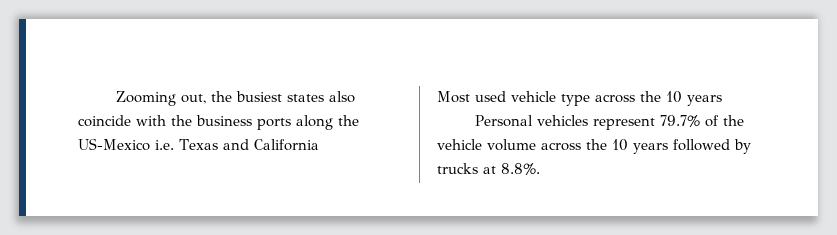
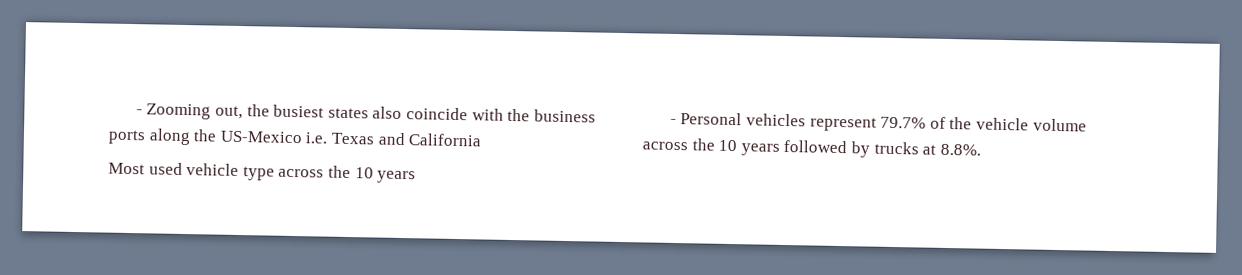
- Zooming out, the busiest states also coincide with the business ports along the US-Mexico i.e. Texas and California
+ - Zooming out, the busiest states also coincide with the business ports along the US-Mexico i.e. Texas and California
- Personal vehicles represent 79.7% of the vehicle volume across the 10 years followed by trucks at 8.8%.
+ - Personal vehicles represent 79.7% of the vehicle volume across the 10 years followed by trucks at 8.8%.

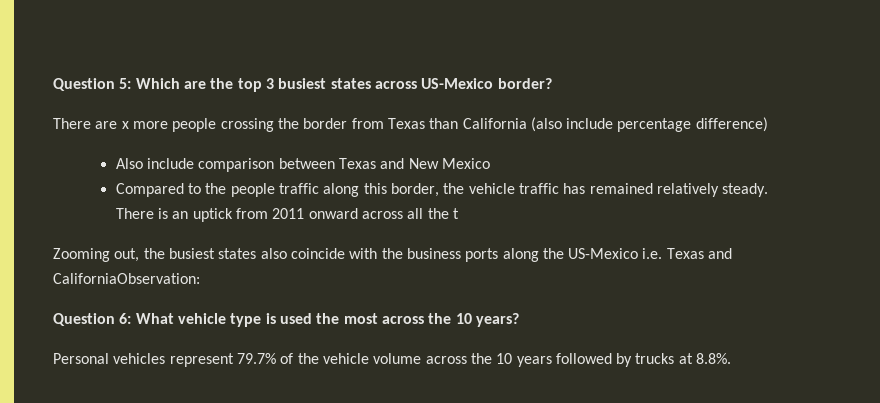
- - Zooming out, the busiest states also coincide with the business ports along the US-Mexico i.e. Texas and California
- Most used vehicle type across the 10 years
- - Personal vehicles represent 79.7% of the vehicle volume across the 10 years followed by trucks at 8.8%.
+ Question 5: Which are the top 3 busiest states across US-Mexico border?
+ There are x more people crossing the border from Texas than California (also include percentage difference)
+ Also include comparison between Texas and New Mexico
+ Compared to the people traffic along this border, the vehicle traffic has remained relatively steady. There is an uptick from 2011 onward across all the t
+ Zooming out, the busiest states also coincide with the business ports along the US-Mexico i.e. Texas and CaliforniaObservation:
+ Question 6: What vehicle type is used the most across the 10 years?
+ Personal vehicles represent 79.7% of the vehicle volume across the 10 years followed by trucks at 8.8%.

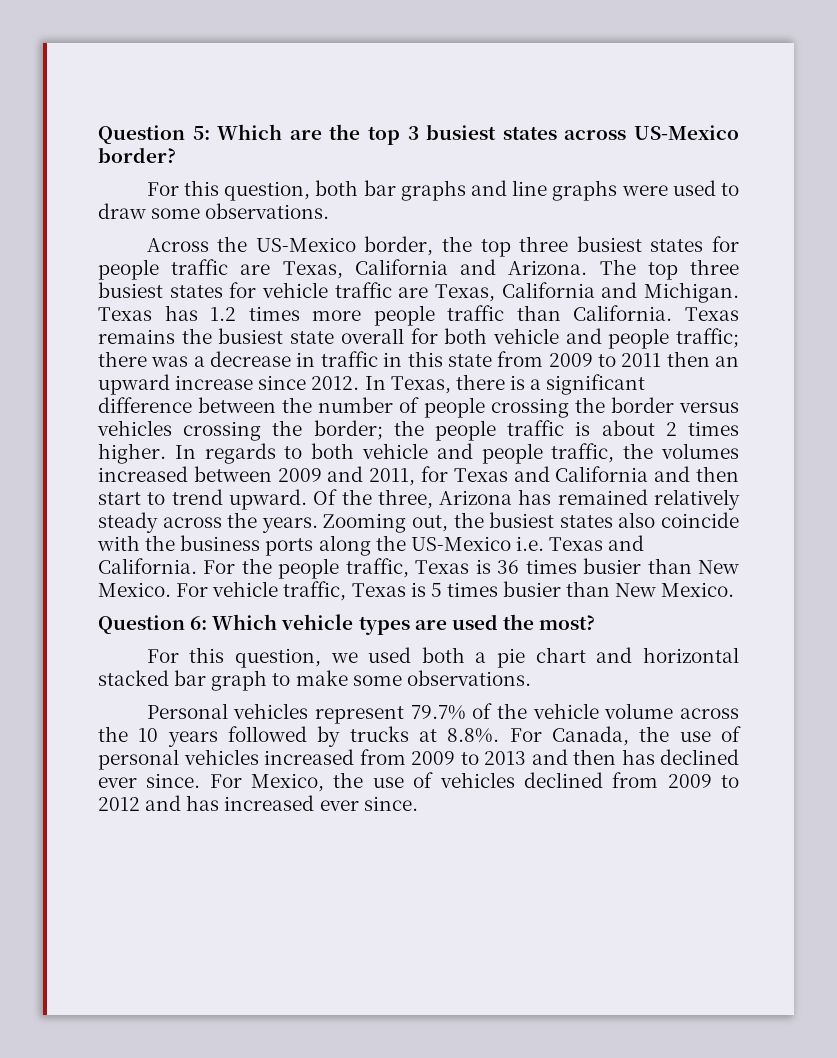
- There are x more people crossing the border from Texas than California (also include percentage difference)
- Also include comparison between Texas and New Mexico
- Compared to the people traffic along this border, the vehicle traffic has remained relatively steady. There is an uptick from 2011 onward across all the t
- Zooming out, the busiest states also coincide with the business ports along the US-Mexico i.e. Texas and CaliforniaObservation:
- Question 6: What vehicle type is used the most across the 10 years?
+ For this question, both bar graphs and line graphs were used to draw some observations.
+ Across the US-Mexico border, the top three busiest states for people traffic are Texas, California and Arizona. The top three busiest states for vehicle traffic are Texas, California and Michigan. Texas has 1.2 times more people traffic than California. Texas remains the busiest state overall for both vehicle and people traffic; there was a decrease in traffic in this state from 2009 to 2011 then an upward increase since 2012. In Texas, there is a significant difference between the number of people crossing the border versus vehicles crossing the border; the people traffic is about 2 times higher. In regards to both vehicle and people traffic, the volumes increased between 2009 and 2011, for Texas and California and then start to trend upward. Of the three, Arizona has remained relatively steady across the years. Zooming out, the busiest states also coincide with the business ports along the US-Mexico i.e. Texas and California. For the people traffic, Texas is 36 times busier than New Mexico. For vehicle traffic, Texas is 5 times busier than New Mexico.
+ Question 6: Which vehicle types are used the most?
+ For this question, we used both a pie chart and horizontal stacked bar graph to make some observations.
- Personal vehicles represent 79.7% of the vehicle volume across the 10 years followed by trucks at 8.8%.
+ Personal vehicles represent 79.7% of the vehicle volume across the 10 years followed by trucks at 8.8%. For Canada, the use of personal vehicles increased from 2009 to 2013 and then has declined ever since. For Mexico, the use of vehicles declined from 2009 to 2012 and has increased ever since.

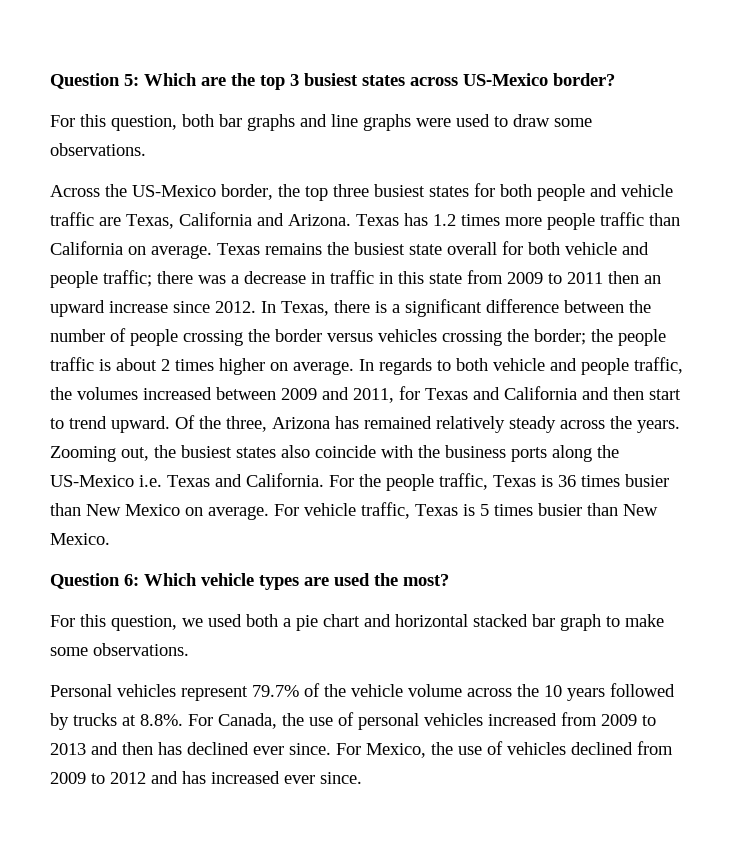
- Across the US-Mexico border, the top three busiest states for people traffic are Texas, California and Arizona.
+ Across the US-Mexico border, the top three busiest states for both people and vehicle traffic are Texas, California and Arizona.
- The top three busiest states for vehicle traffic are Texas, California and Michigan.
- Texas has 1.2 times more people traffic than California.
+ Texas has 1.2 times more people traffic than California on average.
- In Texas, there is a significant difference between the number of people crossing the border versus vehicles crossing the border; the people traffic is about 2 times higher.
+ In Texas, there is a significant difference between the number of people crossing the border versus vehicles crossing the border; the people traffic is about 2 times higher on average.
- For the people traffic, Texas is 36 times busier than New Mexico.
+ For the people traffic, Texas is 36 times busier than New Mexico on average.

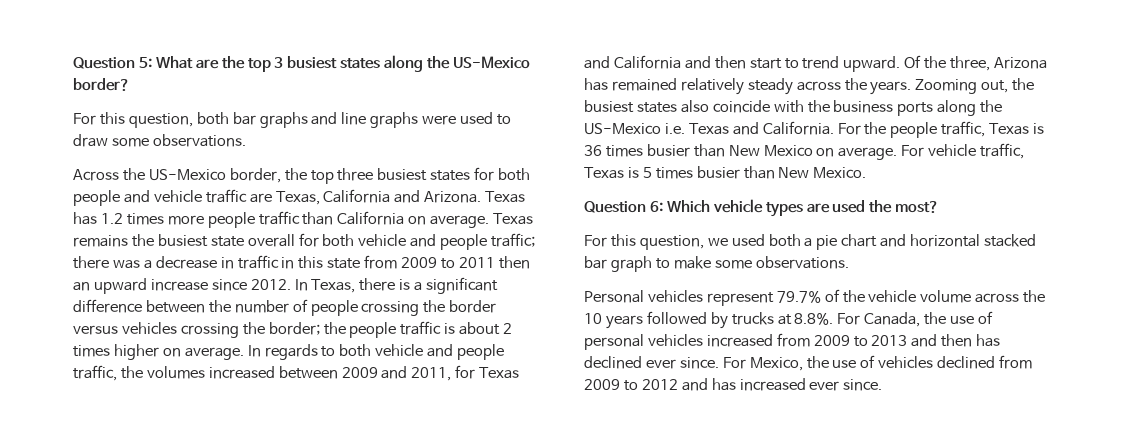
- Question 5: Which are the top 3 busiest states across US-Mexico border?
+ Question 5: What are the top 3 busiest states along the US-Mexico border?

